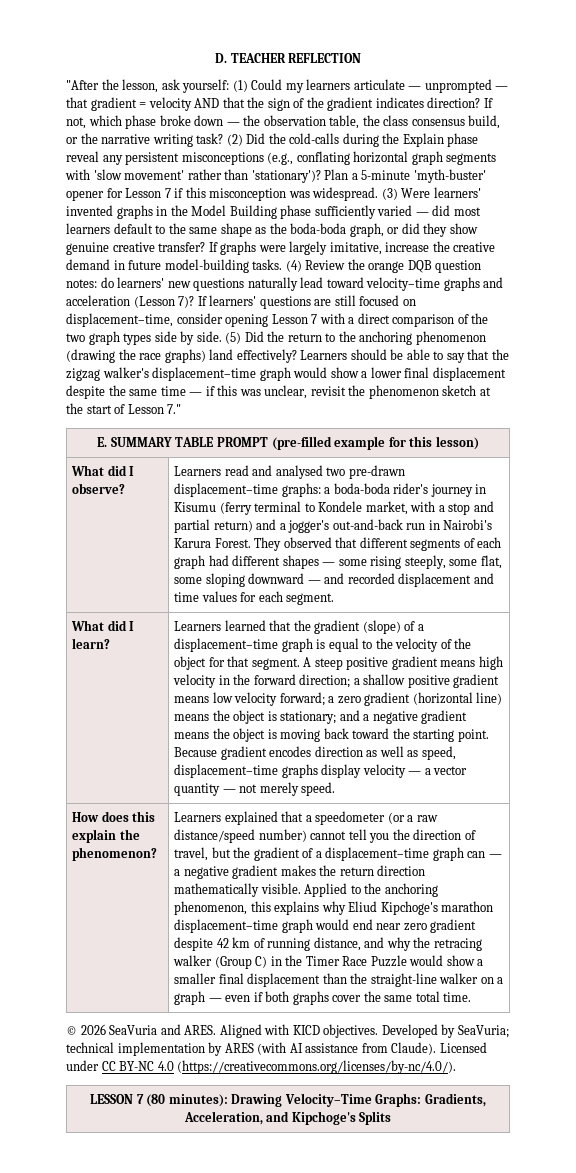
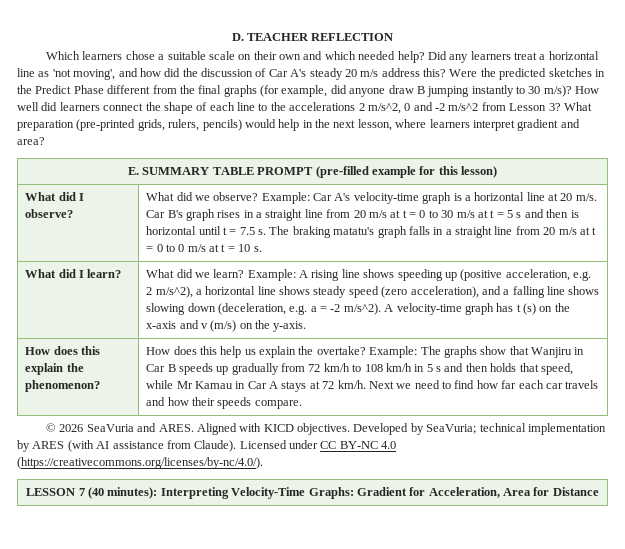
- "After the lesson, ask yourself: (1) Could my learners articulate — unprompted — that gradient = velocity AND that the sign of the gradient indicates direction? If not, which phase broke down — the observation table, the class consensus build, or the narrative writing task? (2) Did the cold-calls during the Explain phase reveal any persistent misconceptions (e.g., conflating horizontal graph segments with 'slow movement' rather than 'stationary')? Plan a 5-minute 'myth-buster' opener for Lesson 7 if this misconception was widespread. (3) Were learners' invented graphs in the Model Building phase sufficiently varied — did most learners default to the same shape as the boda-boda graph, or did they show genuine creative transfer? If graphs were largely imitative, increase the creative demand in future model-building tasks. (4) Review the orange DQB question notes: do learners' new questions naturally lead toward velocity–time graphs and acceleration (Lesson 7)? If learners' questions are still focused on displacement–time, consider opening Lesson 7 with a direct comparison of the two graph types side by side. (5) Did the return to the anchoring phenomenon (drawing the race graphs) land effectively? Learners should be able to say that the zigzag walker's displacement–time graph would show a lower final displacement despite the same time — if this was unclear, revisit the phenomenon sketch at the start of Lesson 7."
+ Which learners chose a suitable scale on their own and which needed help? Did any learners treat a horizontal line as 'not moving', and how did the discussion of Car A's steady 20 m/s address this? Were the predicted sketches in the Predict Phase different from the final graphs (for example, did anyone draw B jumping instantly to 30 m/s)? How well did learners connect the shape of each line to the accelerations 2 m/s^2, 0 and -2 m/s^2 from Lesson 3? What preparation (pre-printed grids, rulers, pencils) would help in the next lesson, where learners interpret gradient and area?
- Learners read and analysed two pre-drawn displacement–time graphs: a boda-boda rider's journey in Kisumu (ferry terminal to Kondele market, with a stop and partial return) and a jogger's out-and-back run in Nairobi's Karura Forest. They observed that different segments of each graph had different shapes — some rising steeply, some flat, some sloping downward — and recorded displacement and time values for each segment.
- What did I learn? | Learners learned that the gradient (slope) of a displacement–time graph is equal to the velocity of the object for that segment. A steep positive gradient means high velocity in the forward direction; a shallow positive gradient means low velocity forward; a zero gradient (horizontal line) means the object is stationary; and a negative gradient means the object is moving back toward the starting point. Because gradient encodes direction as well as speed, displacement–time graphs display velocity — a vector quantity — not merely speed.
+ What did we observe? Example: Car A's velocity-time graph is a horizontal line at 20 m/s. Car B's graph rises in a straight line from 20 m/s at t = 0 to 30 m/s at t = 5 s and then is horizontal until t = 7.5 s. The braking matatu's graph falls in a straight line from 20 m/s at t = 0 to 0 m/s at t = 10 s.
+ What did I learn? | What did we learn? Example: A rising line shows speeding up (positive acceleration, e.g. 2 m/s^2), a horizontal line shows steady speed (zero acceleration), and a falling line shows slowing down (deceleration, e.g. a = -2 m/s^2). A velocity-time graph has t (s) on the x-axis and v (m/s) on the y-axis.
- Learners explained that a speedometer (or a raw distance/speed number) cannot tell you the direction of travel, but the gradient of a displacement–time graph can — a negative gradient makes the return direction mathematically visible. Applied to the anchoring phenomenon, this explains why Eliud Kipchoge's marathon displacement–time graph would end near zero gradient despite 42 km of running distance, and why the retracing walker (Group C) in the Timer Race Puzzle would show a smaller final displacement than the straight-line walker on a graph — even if both graphs cover the same total time.
+ How does this help us explain the overtake? Example: The graphs show that Wanjiru in Car B speeds up gradually from 72 km/h to 108 km/h in 5 s and then holds that speed, while Mr Kamau in Car A stays at 72 km/h. Next we need to find how far each car travels and how their speeds compare.
- LESSON 7 (80 minutes): Drawing Velocity–Time Graphs: Gradients, Acceleration, and Kipchoge's Splits
+ LESSON 7 (40 minutes): Interpreting Velocity-Time Graphs: Gradient for Acceleration, Area for Distance

